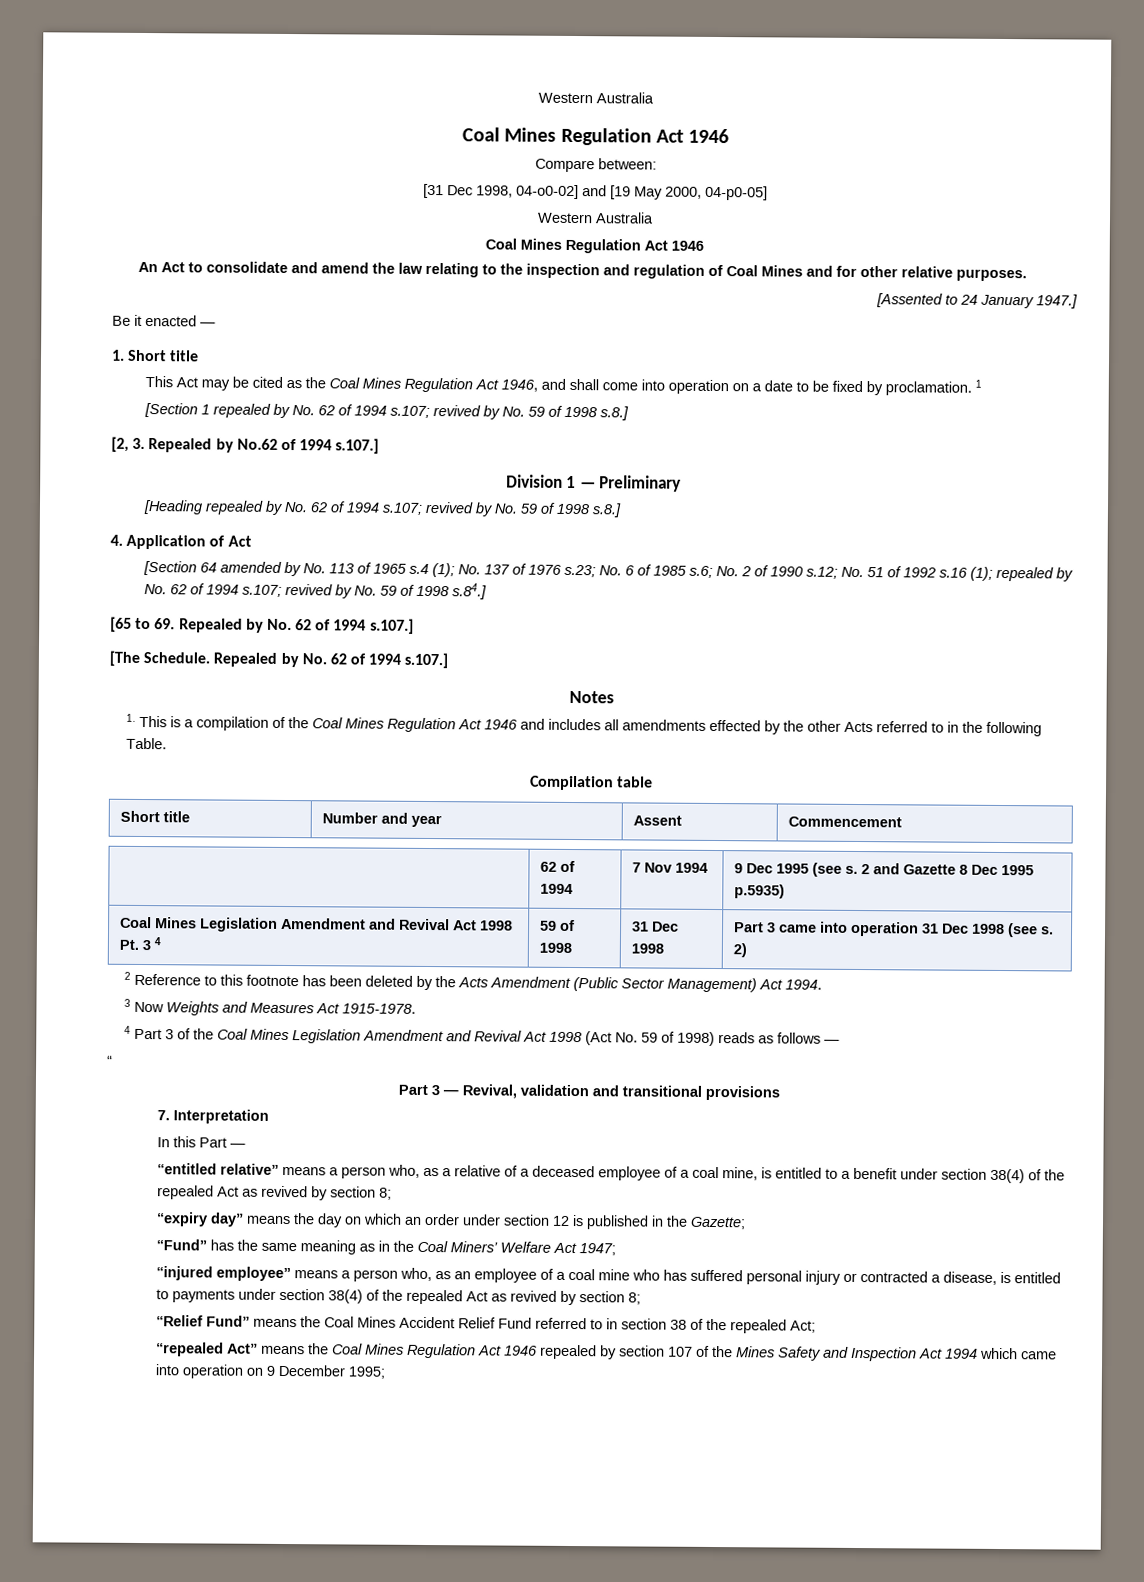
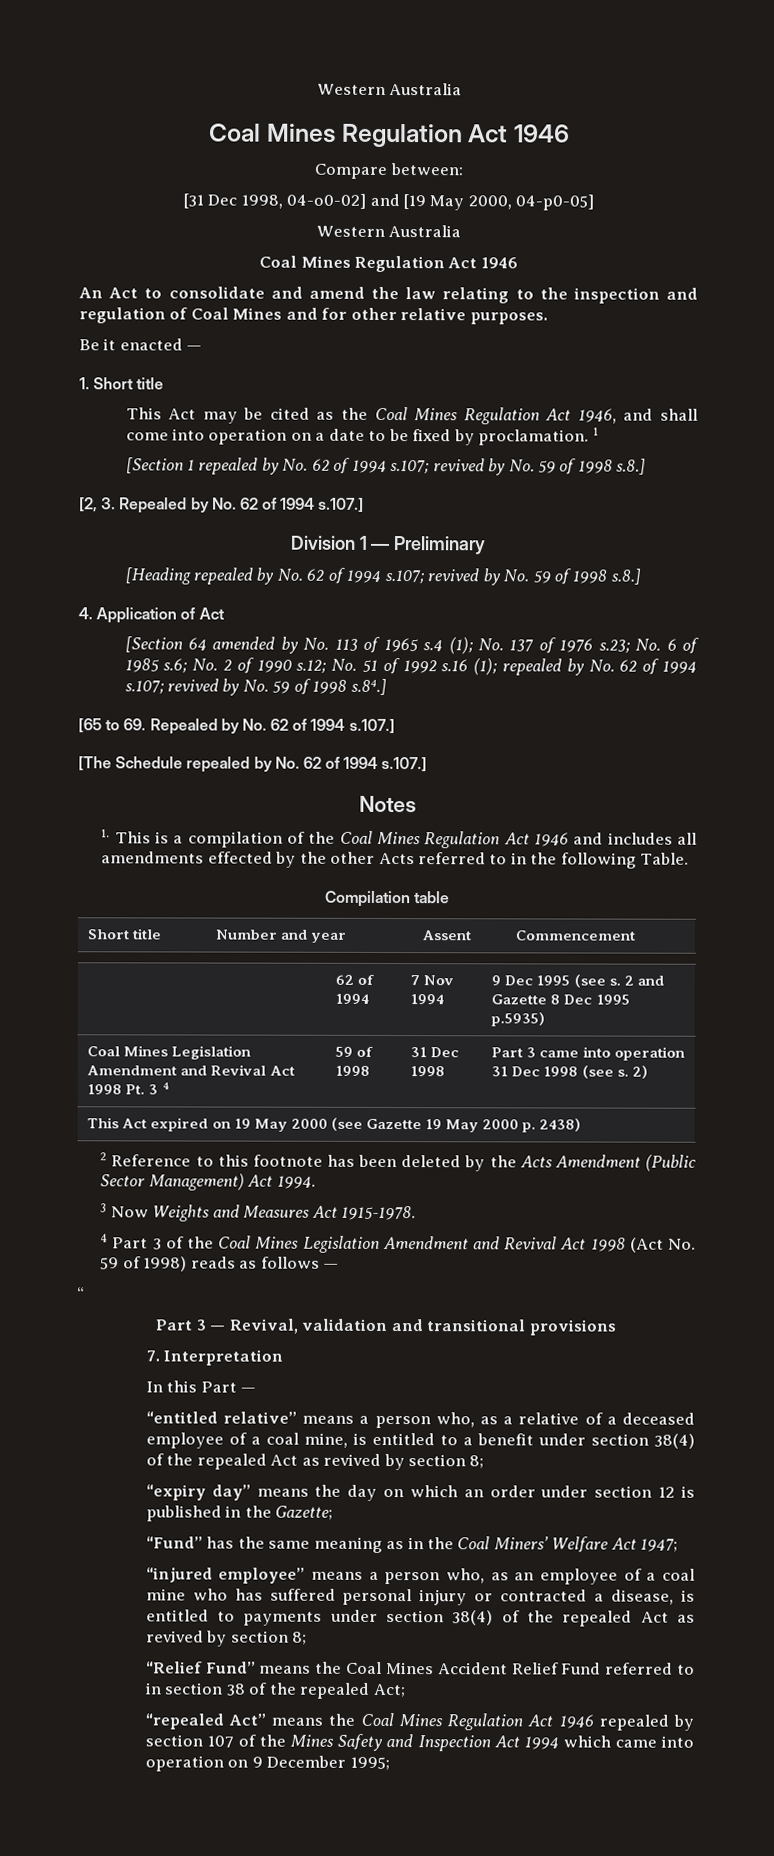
- [Assented to 24 January 1947.]
- [2, 3. Repealed by No.62 of 1994 s.107.]
+ [2, 3. Repealed by No. 62 of 1994 s.107.]
- [The Schedule. Repealed by No. 62 of 1994 s.107.]
+ [The Schedule repealed by No. 62 of 1994 s.107.]
+ This Act expired on 19 May 2000 (see Gazette 19 May 2000 p. 2438)

